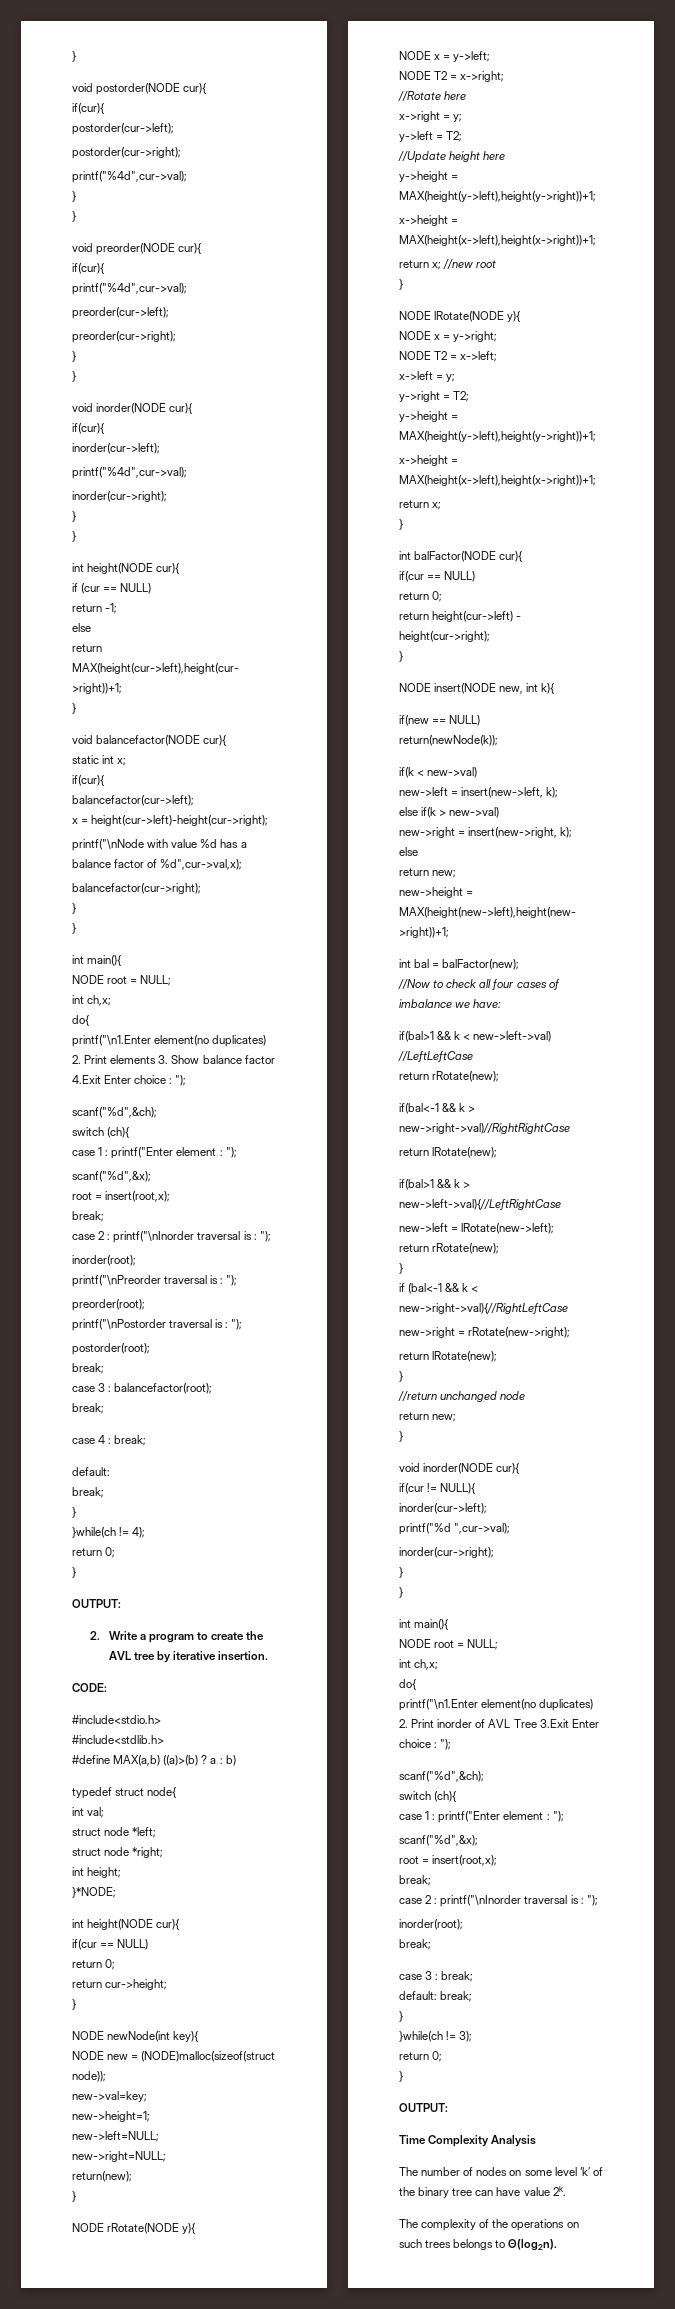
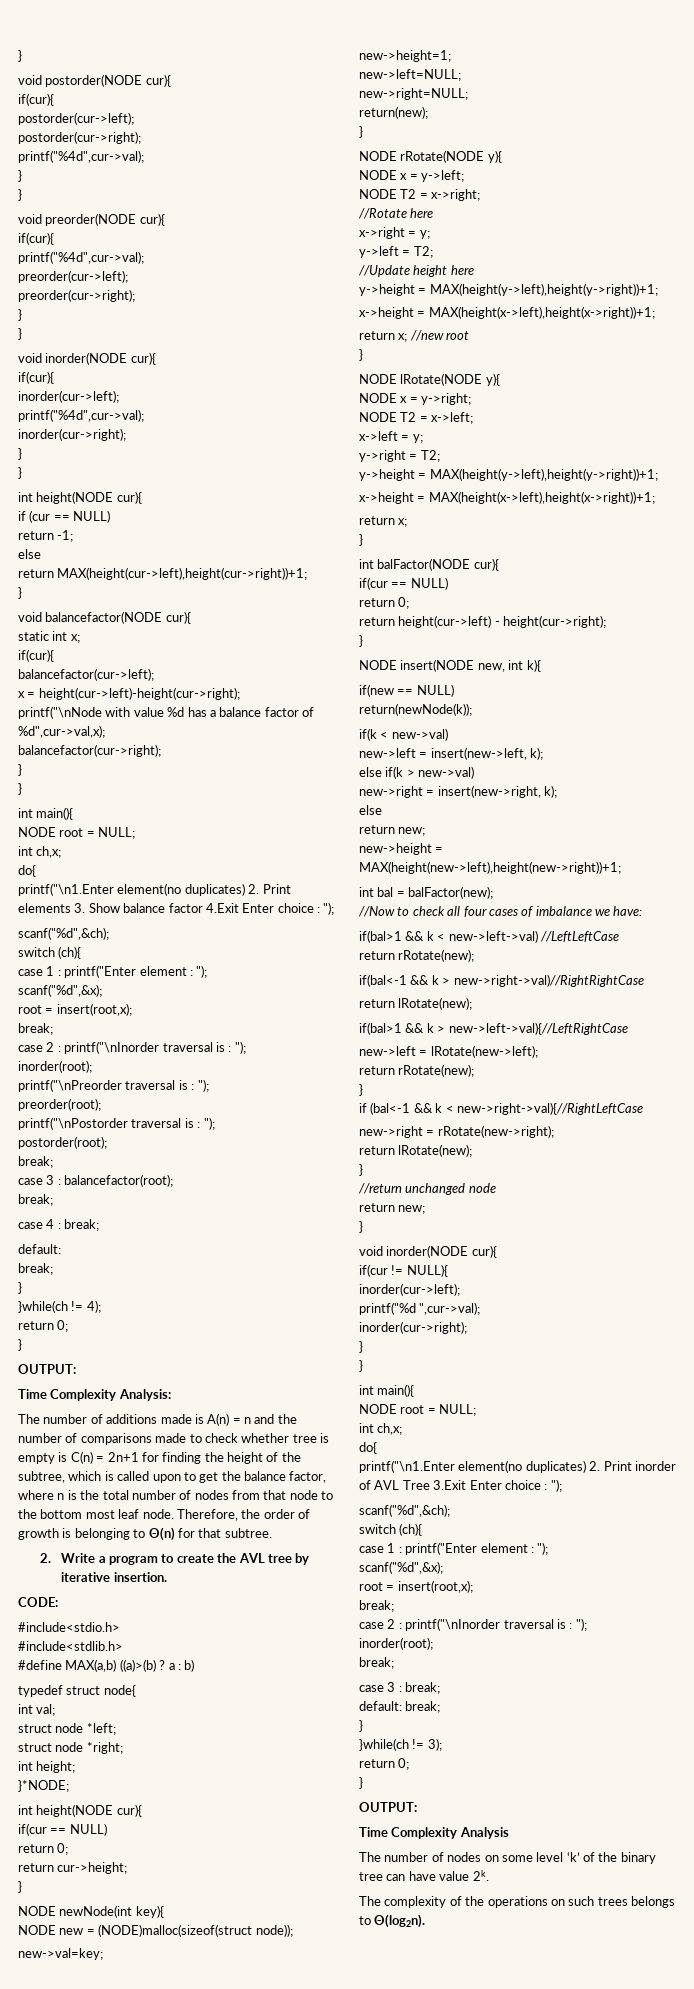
+ Time Complexity Analysis:
+ The number of additions made is A(n) = n and the number of comparisons made to check whether tree is empty is C(n) = 2n+1 for finding the height of the subtree, which is called upon to get the balance factor, where n is the total number of nodes from that node to the bottom most leaf node. Therefore, the order of growth is belonging to Θ(n) for that subtree.

